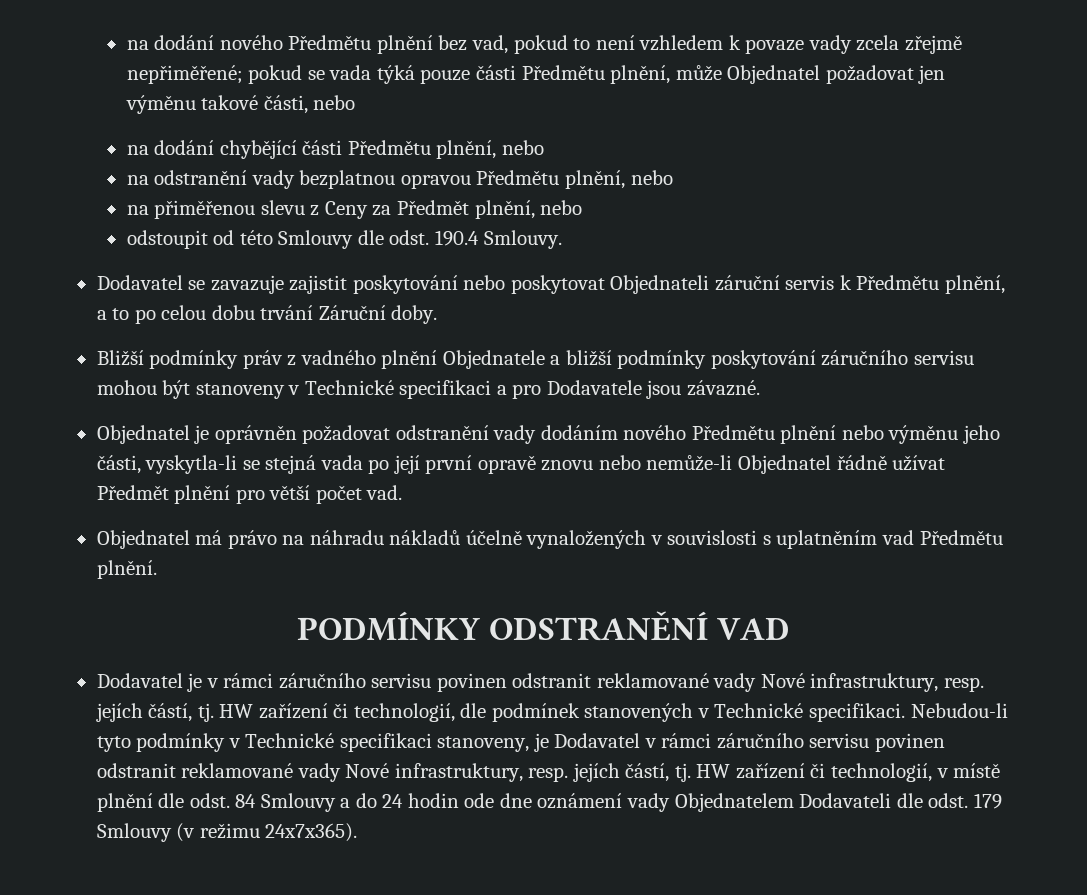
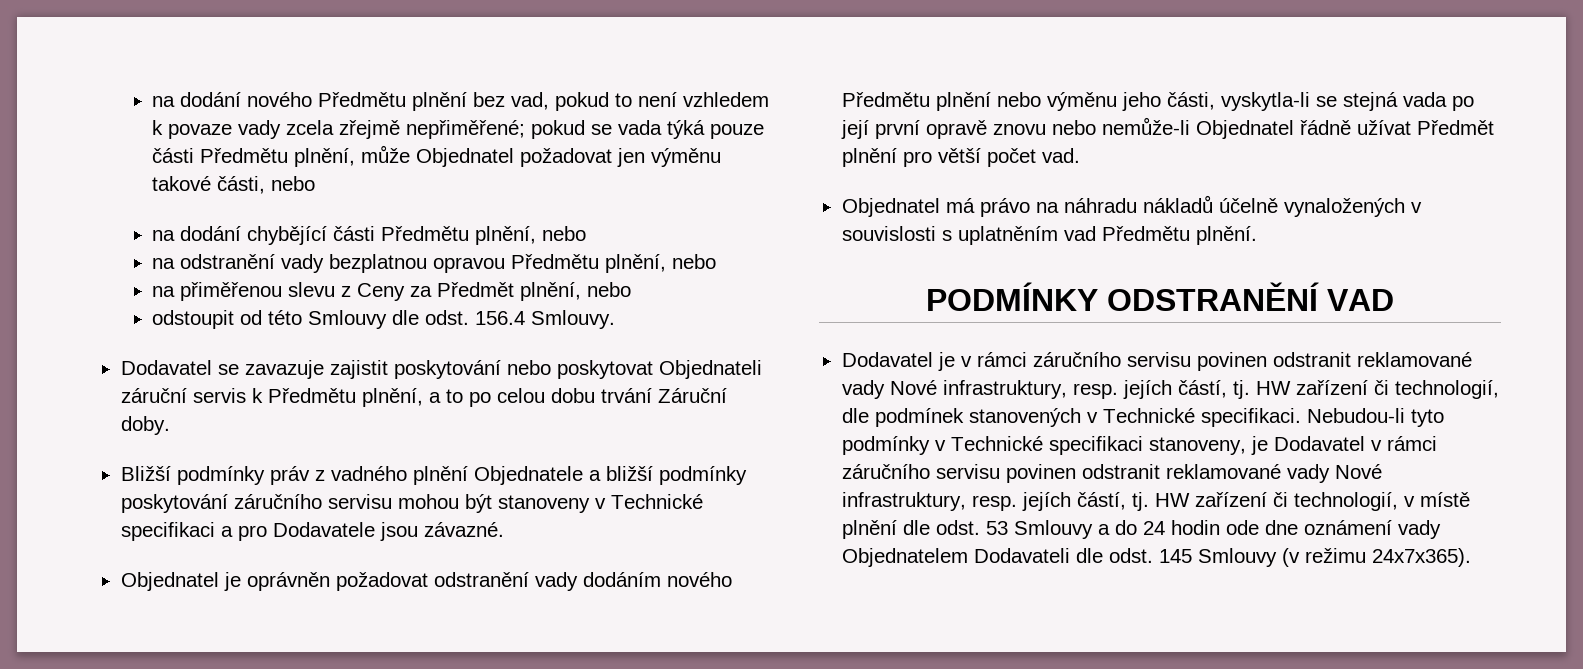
- odstoupit od této Smlouvy dle odst. 190.4 Smlouvy.
+ odstoupit od této Smlouvy dle odst. 156.4 Smlouvy.
- HW zařízení či technologií, v místě plnění dle odst. 84 Smlouvy a do 24 hodin ode dne oznámení vady Objednatelem Dodavateli dle odst. 179 Smlouvy (v režimu 24x7x365).
+ HW zařízení či technologií, v místě plnění dle odst. 53 Smlouvy a do 24 hodin ode dne oznámení vady Objednatelem Dodavateli dle odst. 145 Smlouvy (v režimu 24x7x365).

